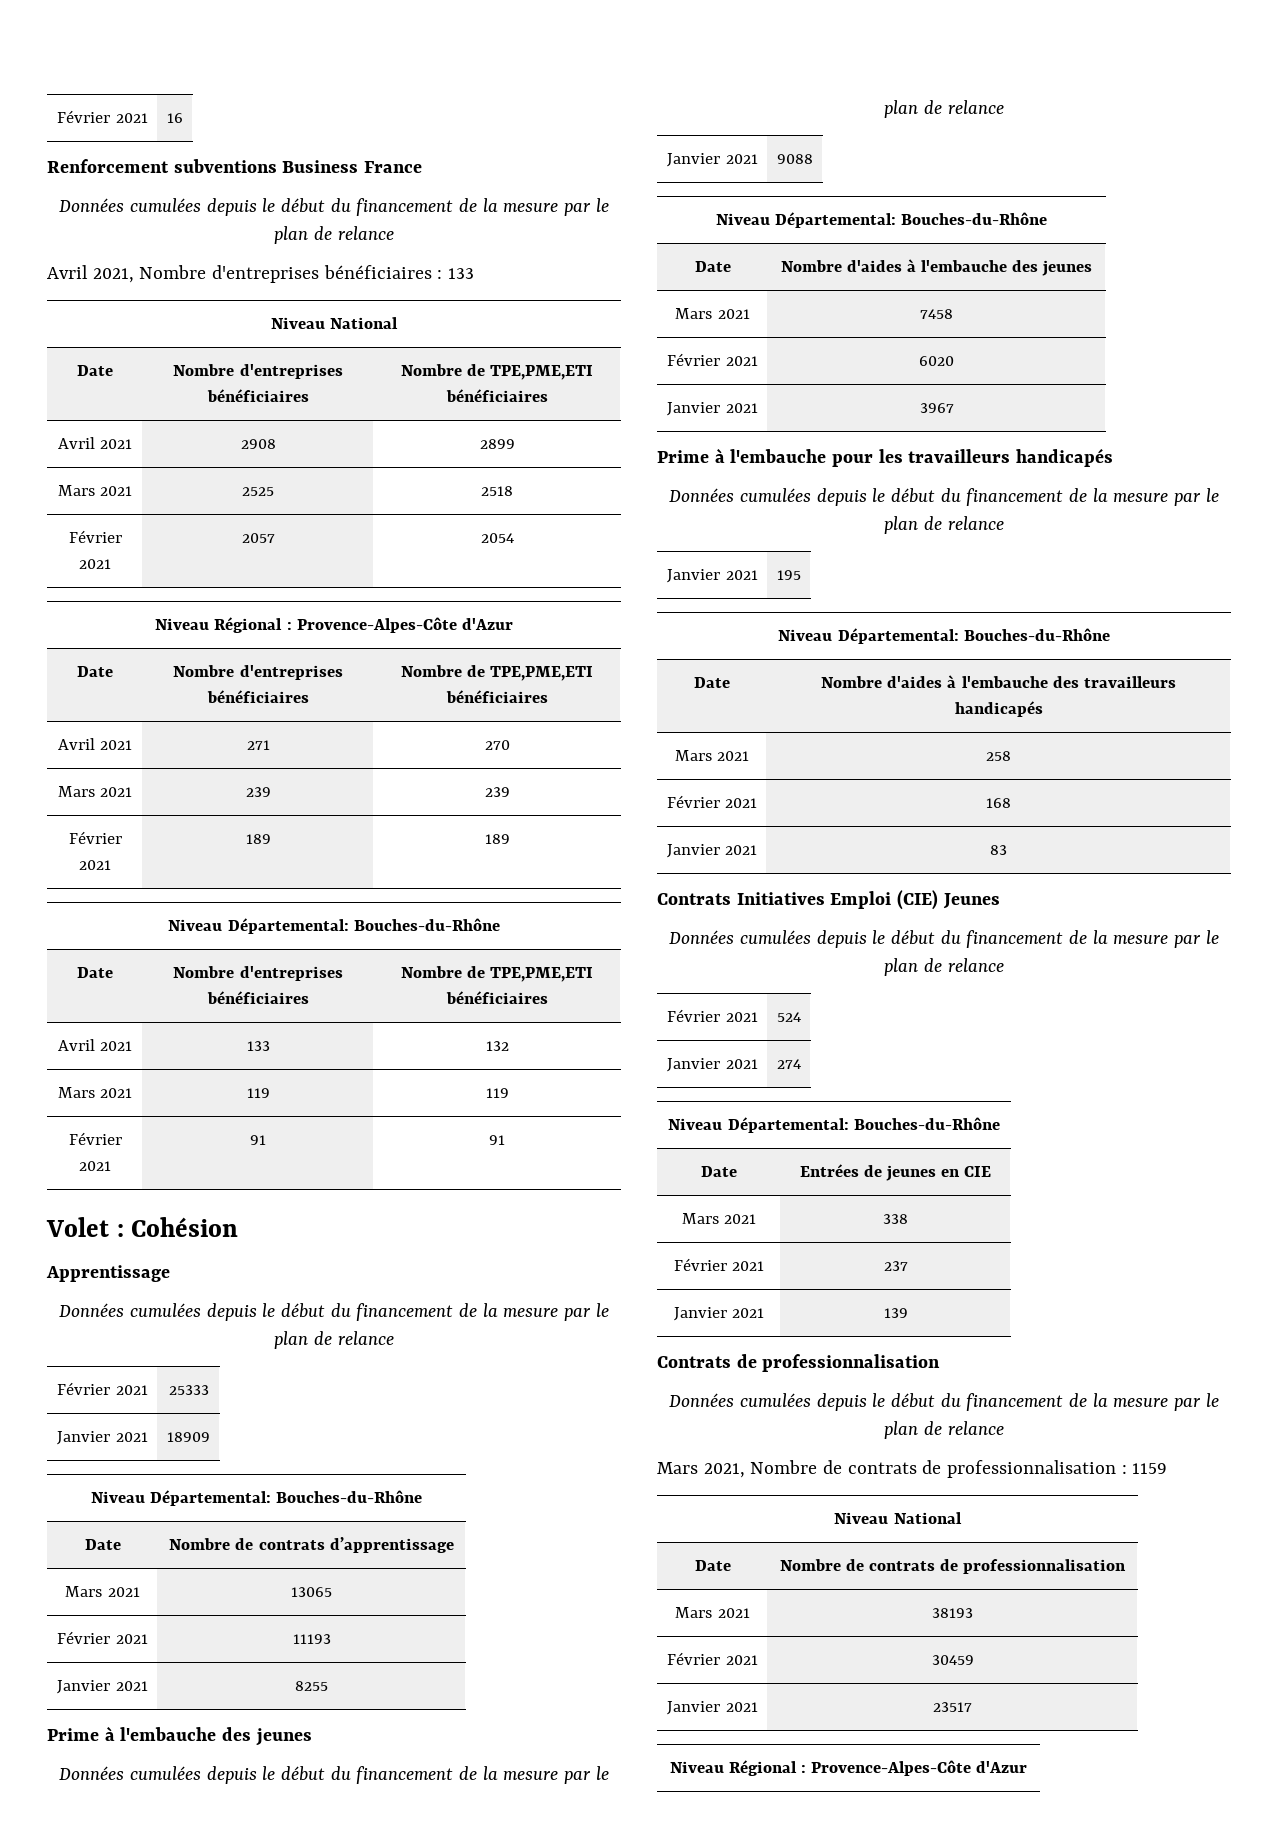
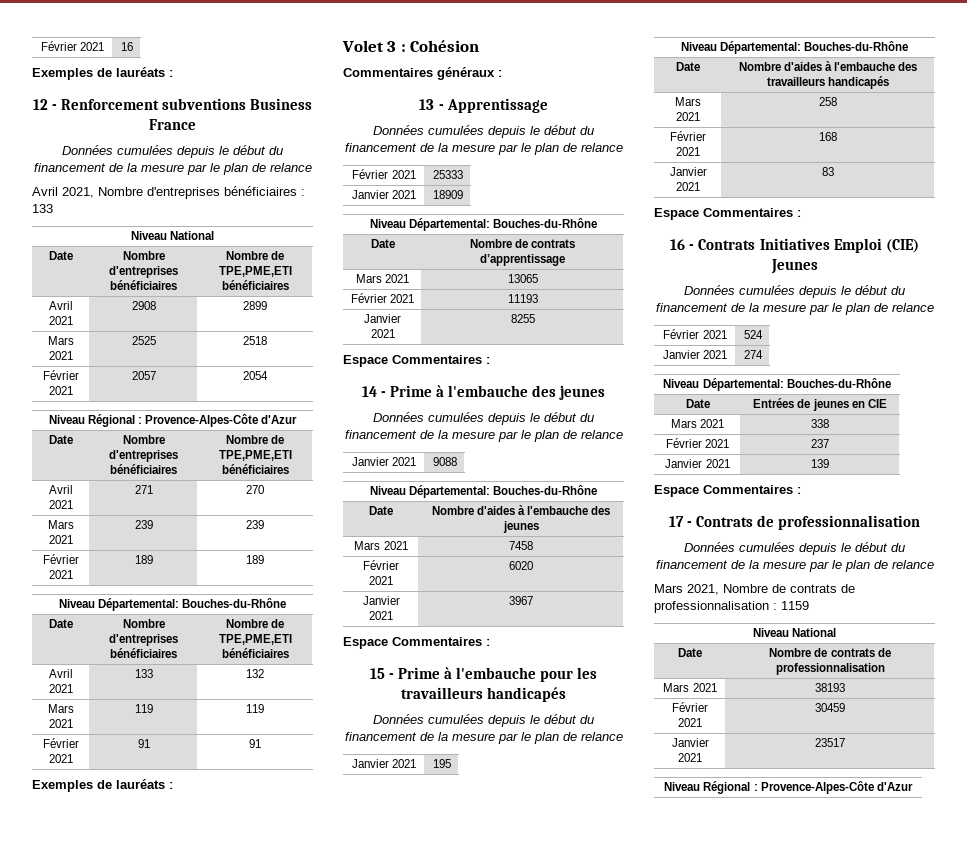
  Février 2021 | 16
- Renforcement subventions Business France
+ Exemples de lauréats :
+ 12 - Renforcement subventions Business France
  Février 2021 | 91 | 91
+ Exemples de lauréats :
- Volet : Cohésion
+ Volet 3 : Cohésion
- Apprentissage
+ Commentaires généraux :
+ 13 - Apprentissage
  Janvier 2021 | 8255
- Prime à l'embauche des jeunes
+ Espace Commentaires :
+ 14 - Prime à l'embauche des jeunes
  Janvier 2021 | 3967
- Prime à l'embauche pour les travailleurs handicapés
+ Espace Commentaires :
+ 15 - Prime à l'embauche pour les travailleurs handicapés
  Janvier 2021 | 83
- Contrats Initiatives Emploi (CIE) Jeunes
+ Espace Commentaires :
+ 16 - Contrats Initiatives Emploi (CIE) Jeunes
  Janvier 2021 | 139
- Contrats de professionnalisation
+ Espace Commentaires :
+ 17 - Contrats de professionnalisation

